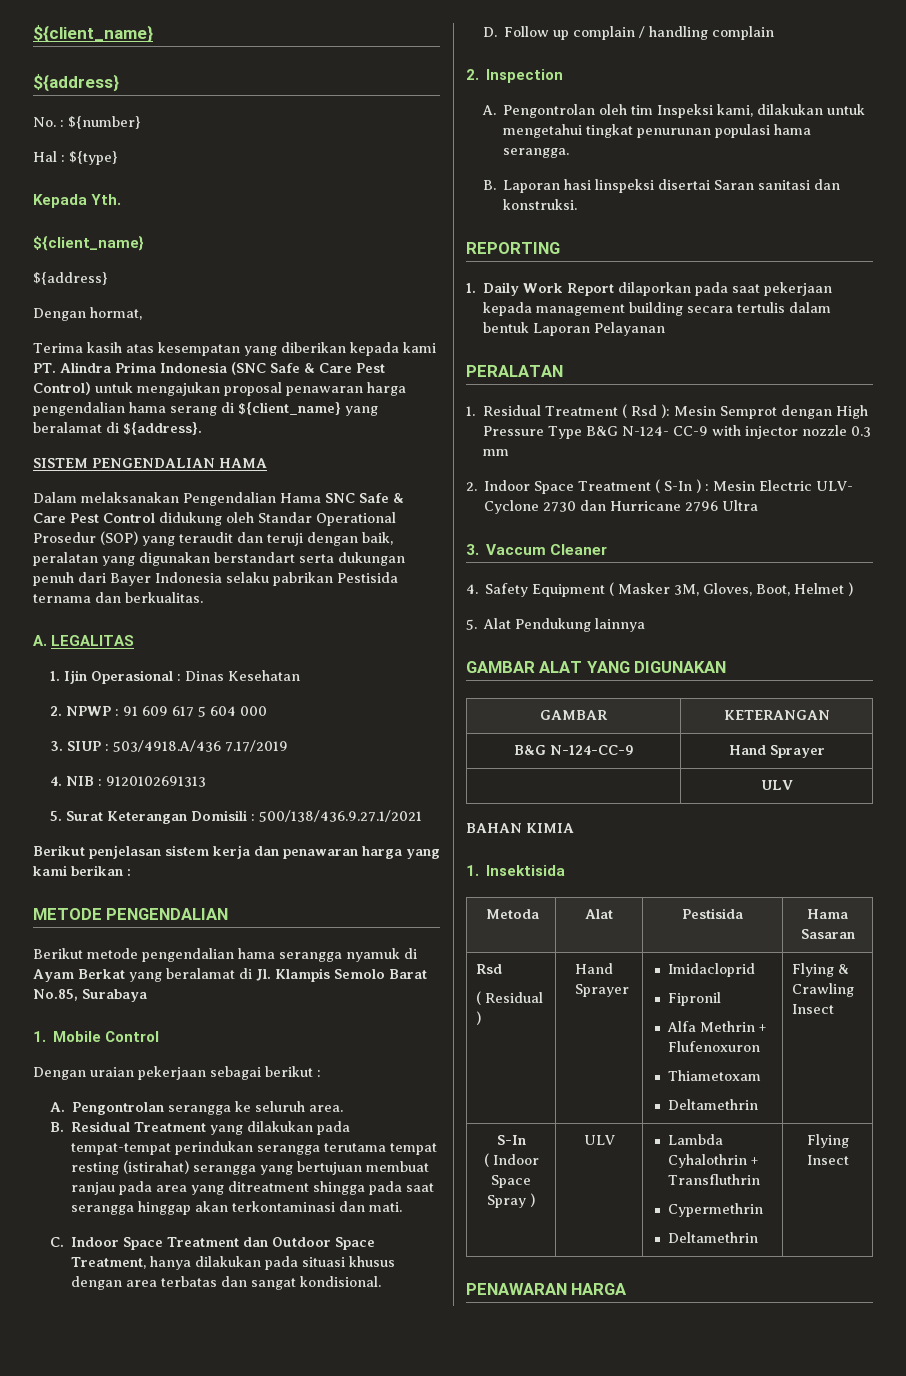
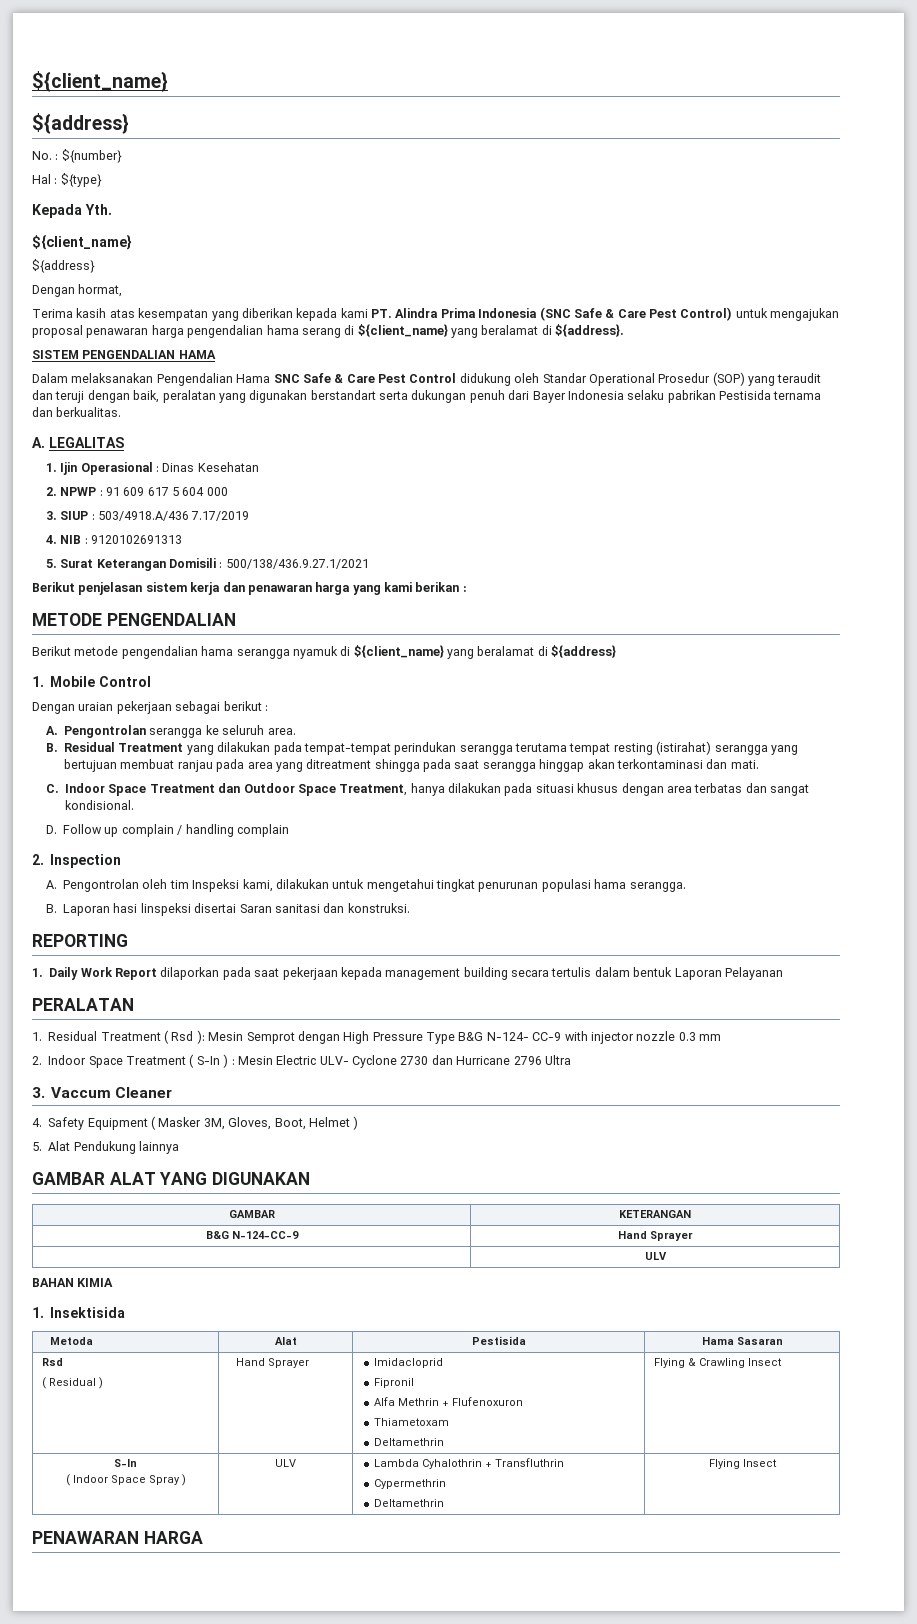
- Berikut metode pengendalian hama serangga nyamuk di Ayam Berkat yang beralamat di Jl. Klampis Semolo Barat No.85, Surabaya
+ Berikut metode pengendalian hama serangga nyamuk di ${client_name} yang beralamat di ${address}

